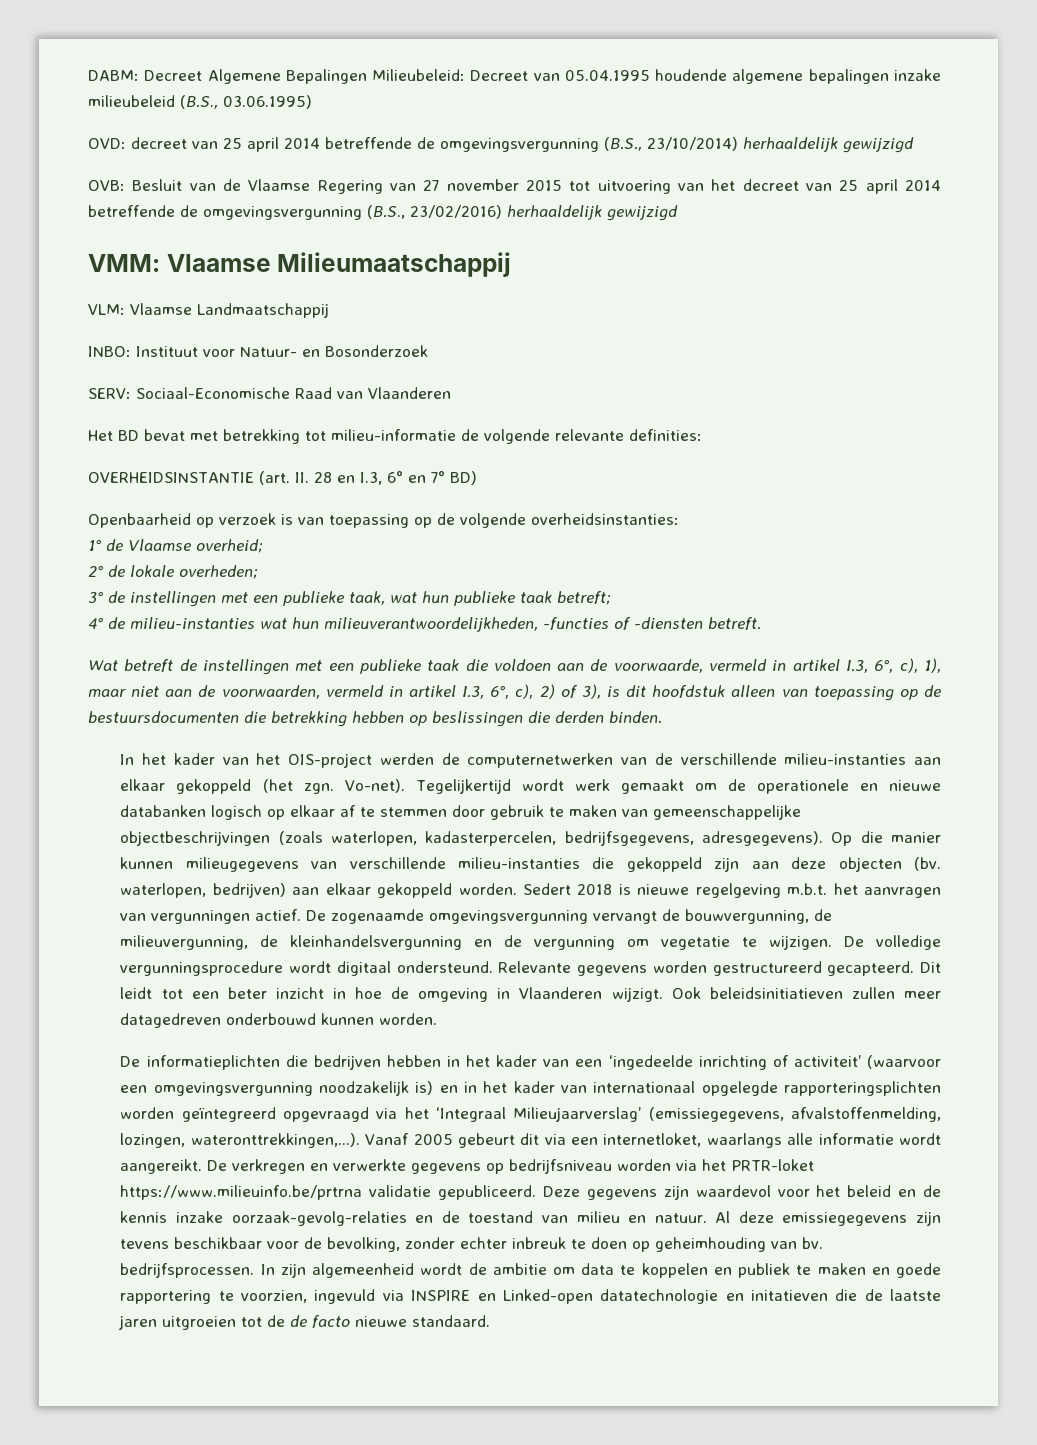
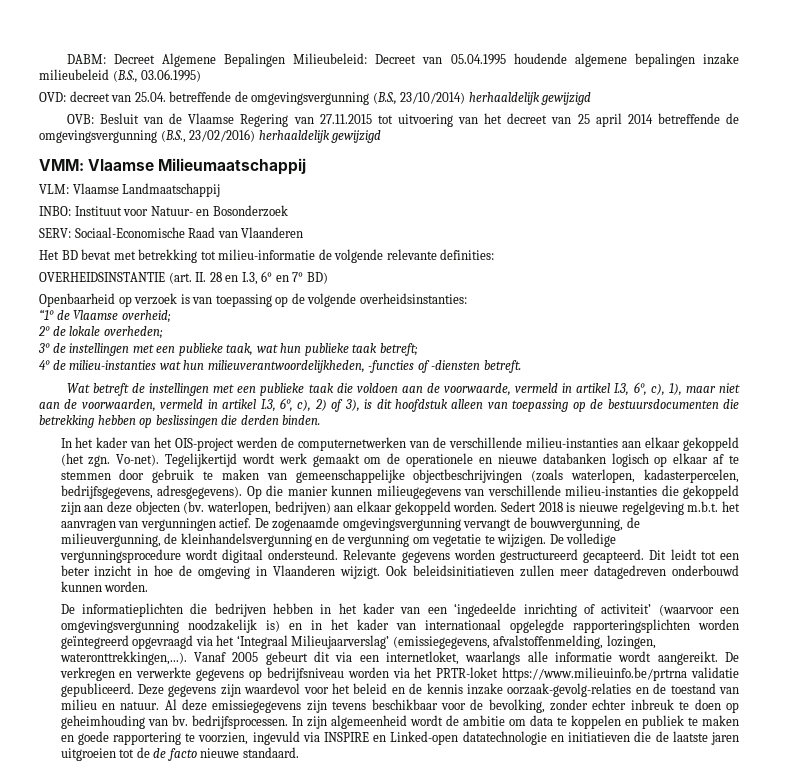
- OVD: decreet van 25 april 2014 betreffende de omgevingsvergunning (B.S., 23/10/2014) herhaaldelijk gewijzigd
+ OVD: decreet van 25.04. betreffende de omgevingsvergunning (B.S., 23/10/2014) herhaaldelijk gewijzigd
- OVB: Besluit van de Vlaamse Regering van 27 november 2015 tot uitvoering van het decreet van 25 april 2014 betreffende de omgevingsvergunning (B.S., 23/02/2016) herhaaldelijk gewijzigd
+ OVB: Besluit van de Vlaamse Regering van 27.11.2015 tot uitvoering van het decreet van 25 april 2014 betreffende de omgevingsvergunning (B.S., 23/02/2016) herhaaldelijk gewijzigd
- 1° de Vlaamse overheid;
+ “1° de Vlaamse overheid;
- In zijn algemeenheid wordt de ambitie om data te koppelen en publiek te maken en goede rapportering te voorzien, ingevuld via INSPIRE en Linked-open datatechnologie en initatieven die de laatste jaren uitgroeien tot de de facto nieuwe standaard.
+ In zijn algemeenheid wordt de ambitie om data te koppelen en publiek te maken en goede rapportering te voorzien, ingevuld via INSPIRE en Linked-open datatechnologie en initiatieven die de laatste jaren uitgroeien tot de de facto nieuwe standaard.

